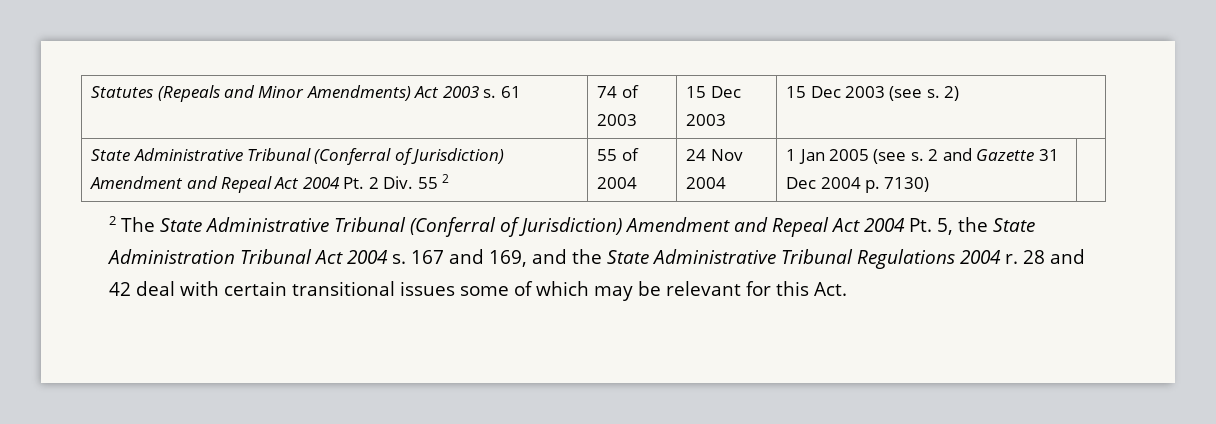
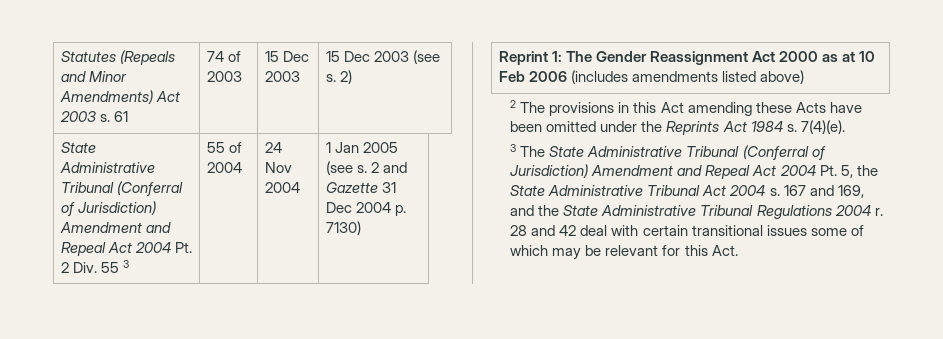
- State Administrative Tribunal (Conferral of Jurisdiction) Amendment and Repeal Act 2004 Pt. 2 Div. 55 2 | 55 of 2004 | 24 Nov 2004 | 1 Jan 2005 (see s. 2 and Gazette 31 Dec 2004 p. 7130) |
- 2 The State Administrative Tribunal (Conferral of Jurisdiction) Amendment and Repeal Act 2004 Pt. 5, the State Administration Tribunal Act 2004 s.
+ State Administrative Tribunal (Conferral of Jurisdiction) Amendment and Repeal Act 2004 Pt. 2 Div. 55 3 | 55 of 2004 | 24 Nov 2004 | 1 Jan 2005 (see s. 2 and Gazette 31 Dec 2004 p. 7130)
+ Reprint 1: The Gender Reassignment Act 2000 as at 10 Feb 2006 (includes amendments listed above)
+ 2 The provisions in this Act amending these Acts have been omitted under the Reprints Act 1984 s. 7(4)(e).
+ 3 The State Administrative Tribunal (Conferral of Jurisdiction) Amendment and Repeal Act 2004 Pt. 5, the State Administrative Tribunal Act 2004 s.

